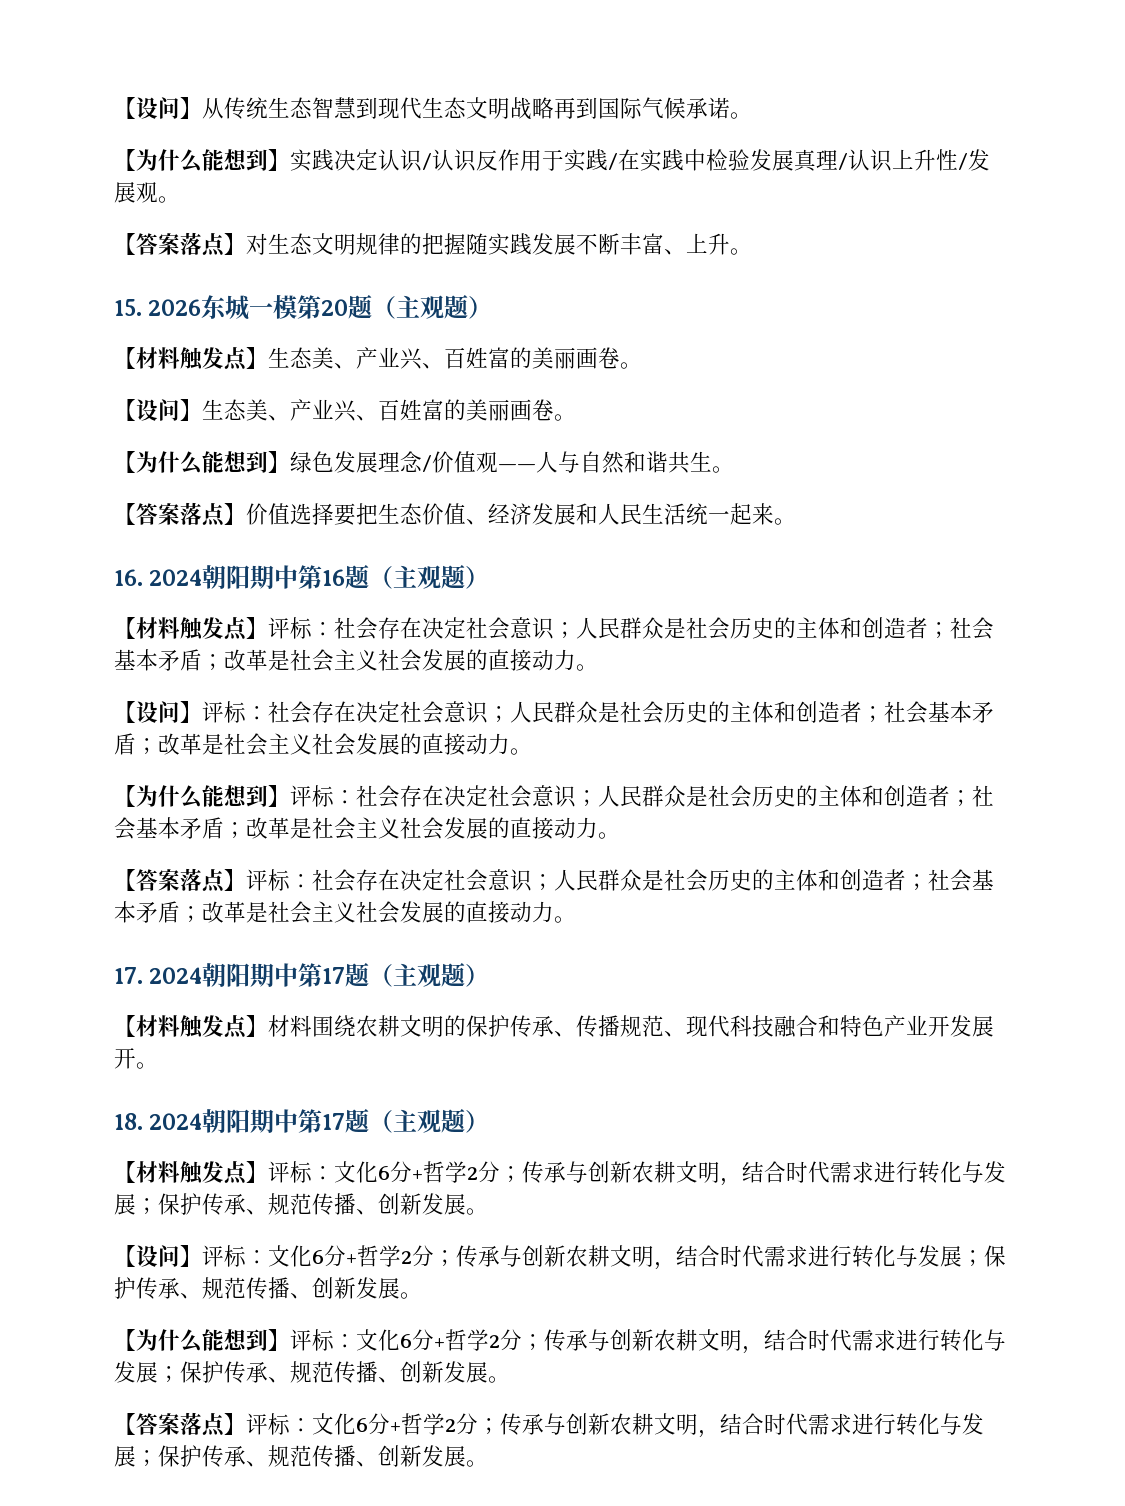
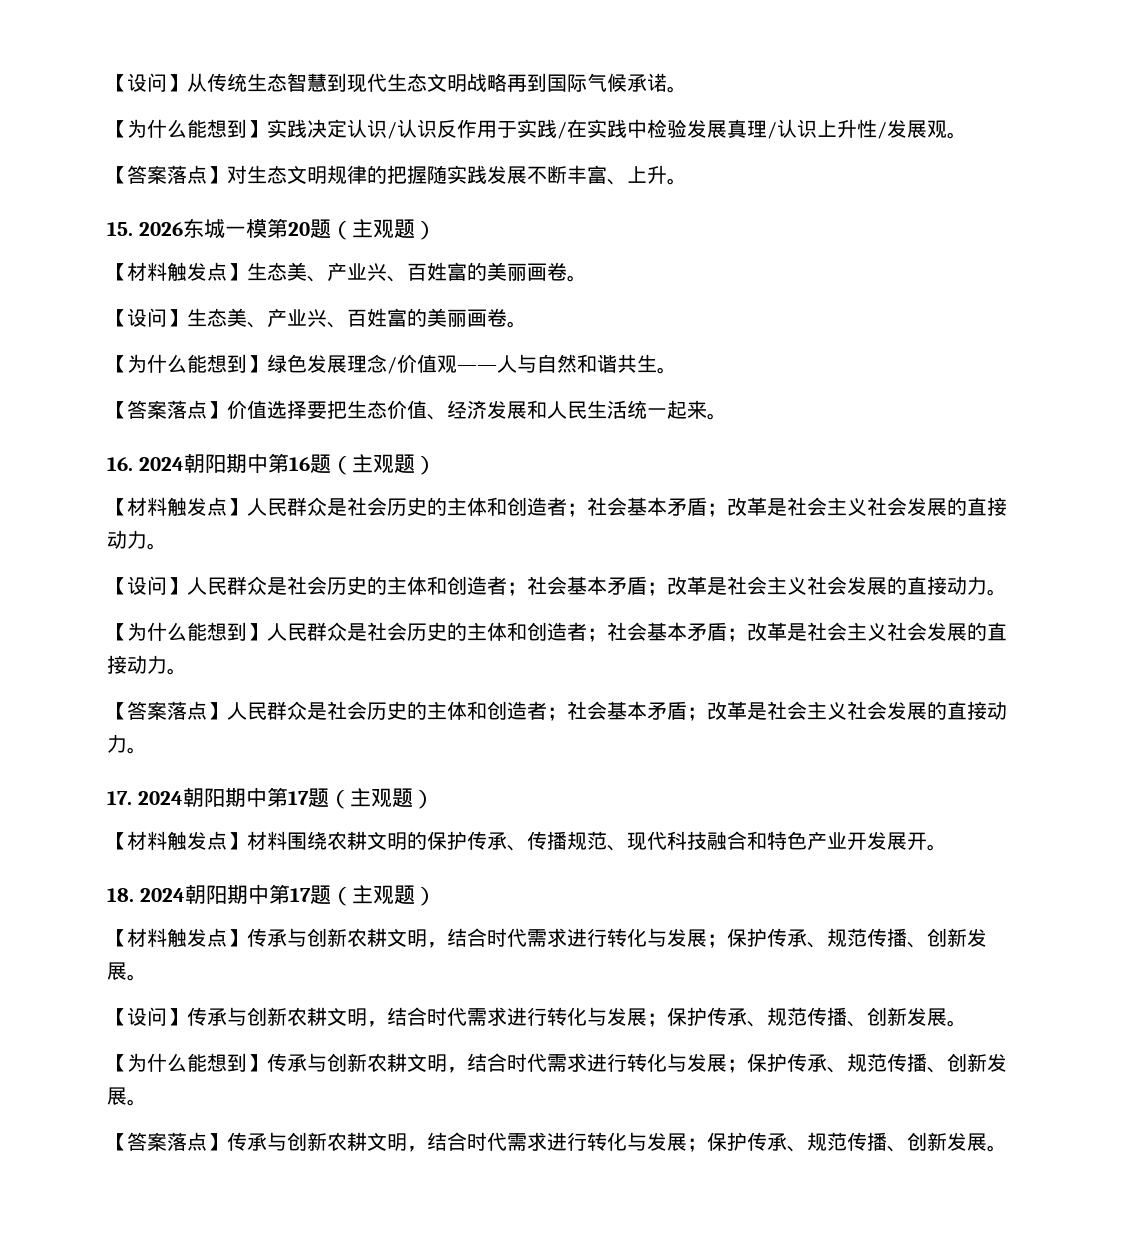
- 【材料触发点】评标：社会存在决定社会意识；人民群众是社会历史的主体和创造者；社会基本矛盾；改革是社会主义社会发展的直接动力。
+ 【材料触发点】人民群众是社会历史的主体和创造者；社会基本矛盾；改革是社会主义社会发展的直接动力。
- 【设问】评标：社会存在决定社会意识；人民群众是社会历史的主体和创造者；社会基本矛盾；改革是社会主义社会发展的直接动力。
+ 【设问】人民群众是社会历史的主体和创造者；社会基本矛盾；改革是社会主义社会发展的直接动力。
- 【为什么能想到】评标：社会存在决定社会意识；人民群众是社会历史的主体和创造者；社会基本矛盾；改革是社会主义社会发展的直接动力。
+ 【为什么能想到】人民群众是社会历史的主体和创造者；社会基本矛盾；改革是社会主义社会发展的直接动力。
- 【答案落点】评标：社会存在决定社会意识；人民群众是社会历史的主体和创造者；社会基本矛盾；改革是社会主义社会发展的直接动力。
+ 【答案落点】人民群众是社会历史的主体和创造者；社会基本矛盾；改革是社会主义社会发展的直接动力。
- 【材料触发点】评标：文化6分+哲学2分；传承与创新农耕文明，结合时代需求进行转化与发展；保护传承、规范传播、创新发展。
+ 【材料触发点】传承与创新农耕文明，结合时代需求进行转化与发展；保护传承、规范传播、创新发展。
- 【设问】评标：文化6分+哲学2分；传承与创新农耕文明，结合时代需求进行转化与发展；保护传承、规范传播、创新发展。
+ 【设问】传承与创新农耕文明，结合时代需求进行转化与发展；保护传承、规范传播、创新发展。
- 【为什么能想到】评标：文化6分+哲学2分；传承与创新农耕文明，结合时代需求进行转化与发展；保护传承、规范传播、创新发展。
+ 【为什么能想到】传承与创新农耕文明，结合时代需求进行转化与发展；保护传承、规范传播、创新发展。
- 【答案落点】评标：文化6分+哲学2分；传承与创新农耕文明，结合时代需求进行转化与发展；保护传承、规范传播、创新发展。
+ 【答案落点】传承与创新农耕文明，结合时代需求进行转化与发展；保护传承、规范传播、创新发展。

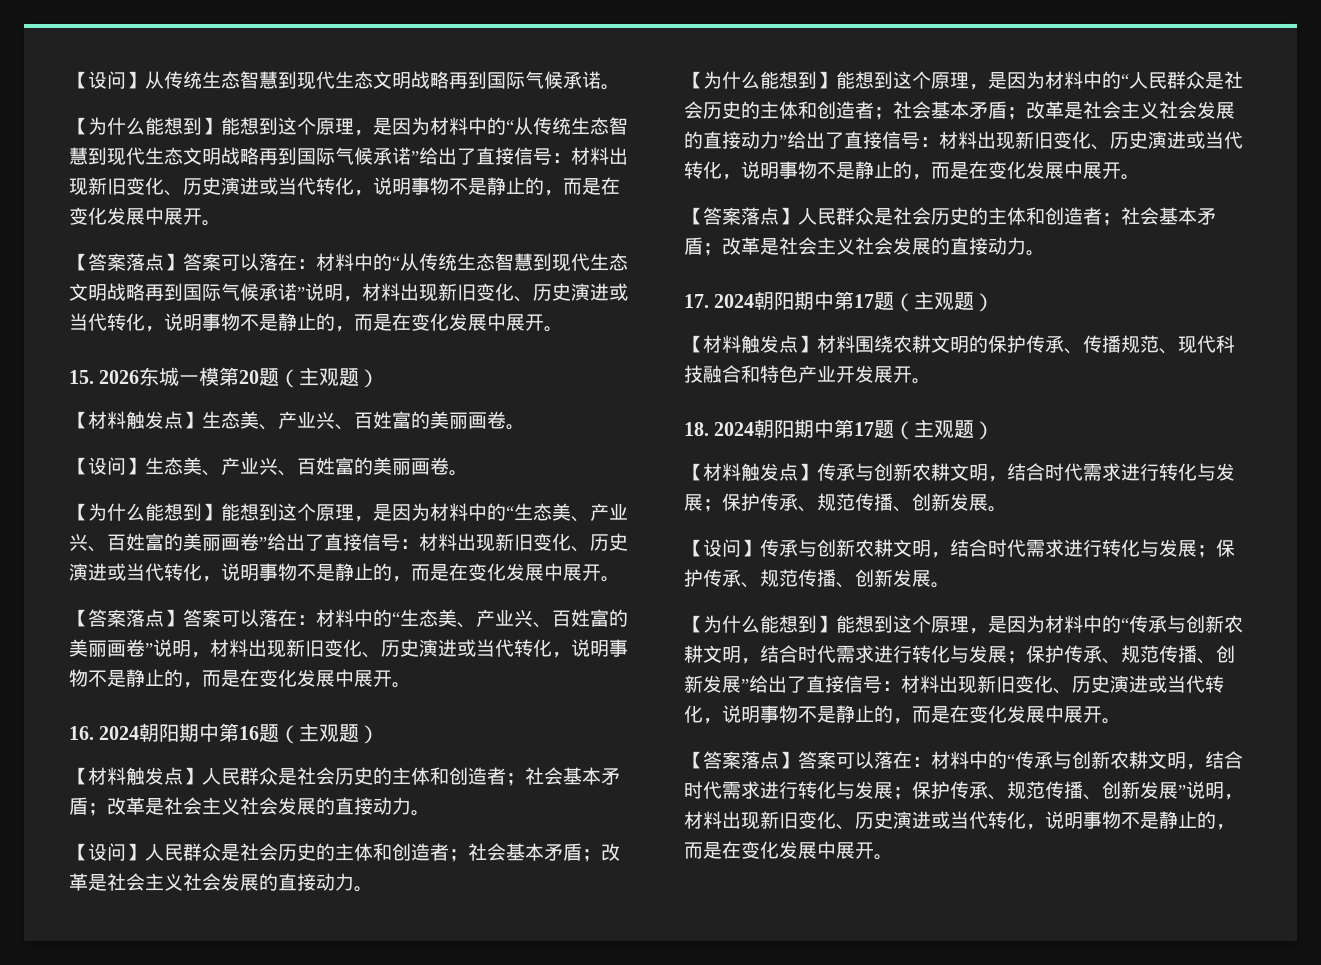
- 【为什么能想到】实践决定认识/认识反作用于实践/在实践中检验发展真理/认识上升性/发展观。
- 【答案落点】对生态文明规律的把握随实践发展不断丰富、上升。
+ 【为什么能想到】能想到这个原理，是因为材料中的“从传统生态智慧到现代生态文明战略再到国际气候承诺”给出了直接信号：材料出现新旧变化、历史演进或当代转化，说明事物不是静止的，而是在变化发展中展开。
+ 【答案落点】答案可以落在：材料中的“从传统生态智慧到现代生态文明战略再到国际气候承诺”说明，材料出现新旧变化、历史演进或当代转化，说明事物不是静止的，而是在变化发展中展开。
- 【为什么能想到】绿色发展理念/价值观——人与自然和谐共生。
- 【答案落点】价值选择要把生态价值、经济发展和人民生活统一起来。
+ 【为什么能想到】能想到这个原理，是因为材料中的“生态美、产业兴、百姓富的美丽画卷”给出了直接信号：材料出现新旧变化、历史演进或当代转化，说明事物不是静止的，而是在变化发展中展开。
+ 【答案落点】答案可以落在：材料中的“生态美、产业兴、百姓富的美丽画卷”说明，材料出现新旧变化、历史演进或当代转化，说明事物不是静止的，而是在变化发展中展开。
- 【为什么能想到】人民群众是社会历史的主体和创造者；社会基本矛盾；改革是社会主义社会发展的直接动力。
+ 【为什么能想到】能想到这个原理，是因为材料中的“人民群众是社会历史的主体和创造者；社会基本矛盾；改革是社会主义社会发展的直接动力”给出了直接信号：材料出现新旧变化、历史演进或当代转化，说明事物不是静止的，而是在变化发展中展开。
- 【为什么能想到】传承与创新农耕文明，结合时代需求进行转化与发展；保护传承、规范传播、创新发展。
- 【答案落点】传承与创新农耕文明，结合时代需求进行转化与发展；保护传承、规范传播、创新发展。
+ 【为什么能想到】能想到这个原理，是因为材料中的“传承与创新农耕文明，结合时代需求进行转化与发展；保护传承、规范传播、创新发展”给出了直接信号：材料出现新旧变化、历史演进或当代转化，说明事物不是静止的，而是在变化发展中展开。
+ 【答案落点】答案可以落在：材料中的“传承与创新农耕文明，结合时代需求进行转化与发展；保护传承、规范传播、创新发展”说明，材料出现新旧变化、历史演进或当代转化，说明事物不是静止的，而是在变化发展中展开。

